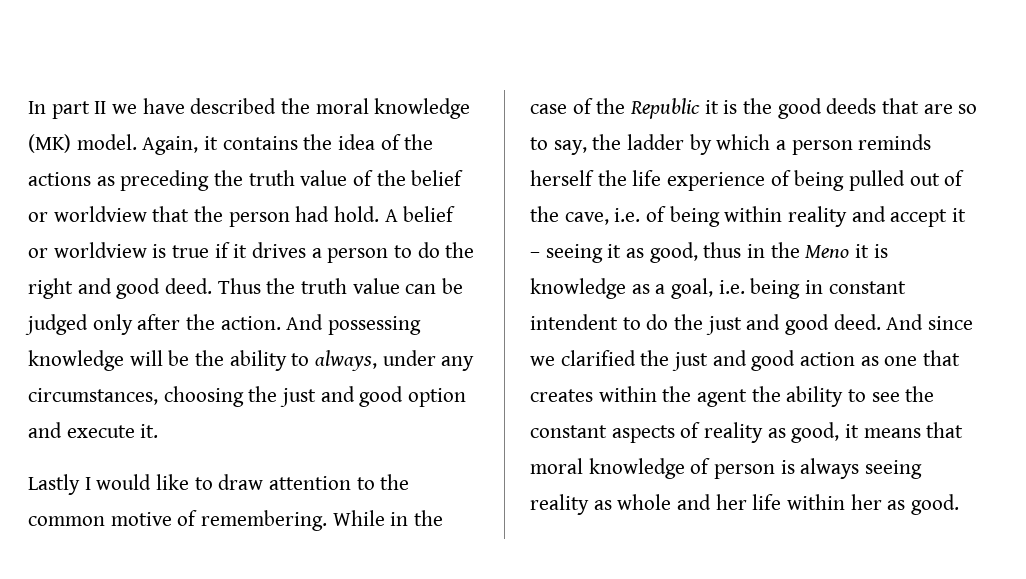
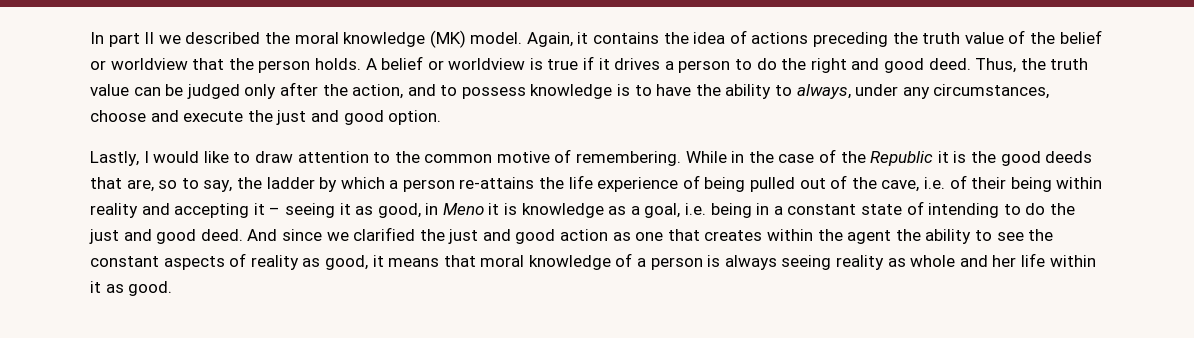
- In part II we have described the moral knowledge (MK) model.
+ In part II we described the moral knowledge (MK) model.
- Again, it contains the idea of the actions as preceding the truth value of the belief or worldview that the person had hold.
+ Again, it contains the idea of actions preceding the truth value of the belief or worldview that the person holds.
- Thus the truth value can be judged only after the action. And possessing knowledge will be the ability to always, under any circumstances, choosing the just and good option and execute it.
- Lastly I would like to draw attention to the common motive of remembering.
+ Thus, the truth value can be judged only after the action, and to possess knowledge is to have the ability to always, under any circumstances, choose and execute the just and good option.
+ Lastly, I would like to draw attention to the common motive of remembering.
- While in the case of the Republic it is the good deeds that are so to say, the ladder by which a person reminds herself the life experience of being pulled out of the cave, i.e. of being within reality and accept it – seeing it as good, thus in the Meno it is knowledge as a goal, i.e. being in constant intendent to do the just and good deed.
+ While in the case of the Republic it is the good deeds that are, so to say, the ladder by which a person re-attains the life experience of being pulled out of the cave, i.e. of their being within reality and accepting it – seeing it as good, in Meno it is knowledge as a goal, i.e. being in a constant state of intending to do the just and good deed.
- And since we clarified the just and good action as one that creates within the agent the ability to see the constant aspects of reality as good, it means that moral knowledge of person is always seeing reality as whole and her life within her as good.
+ And since we clarified the just and good action as one that creates within the agent the ability to see the constant aspects of reality as good, it means that moral knowledge of a person is always seeing reality as whole and her life within it as good.

